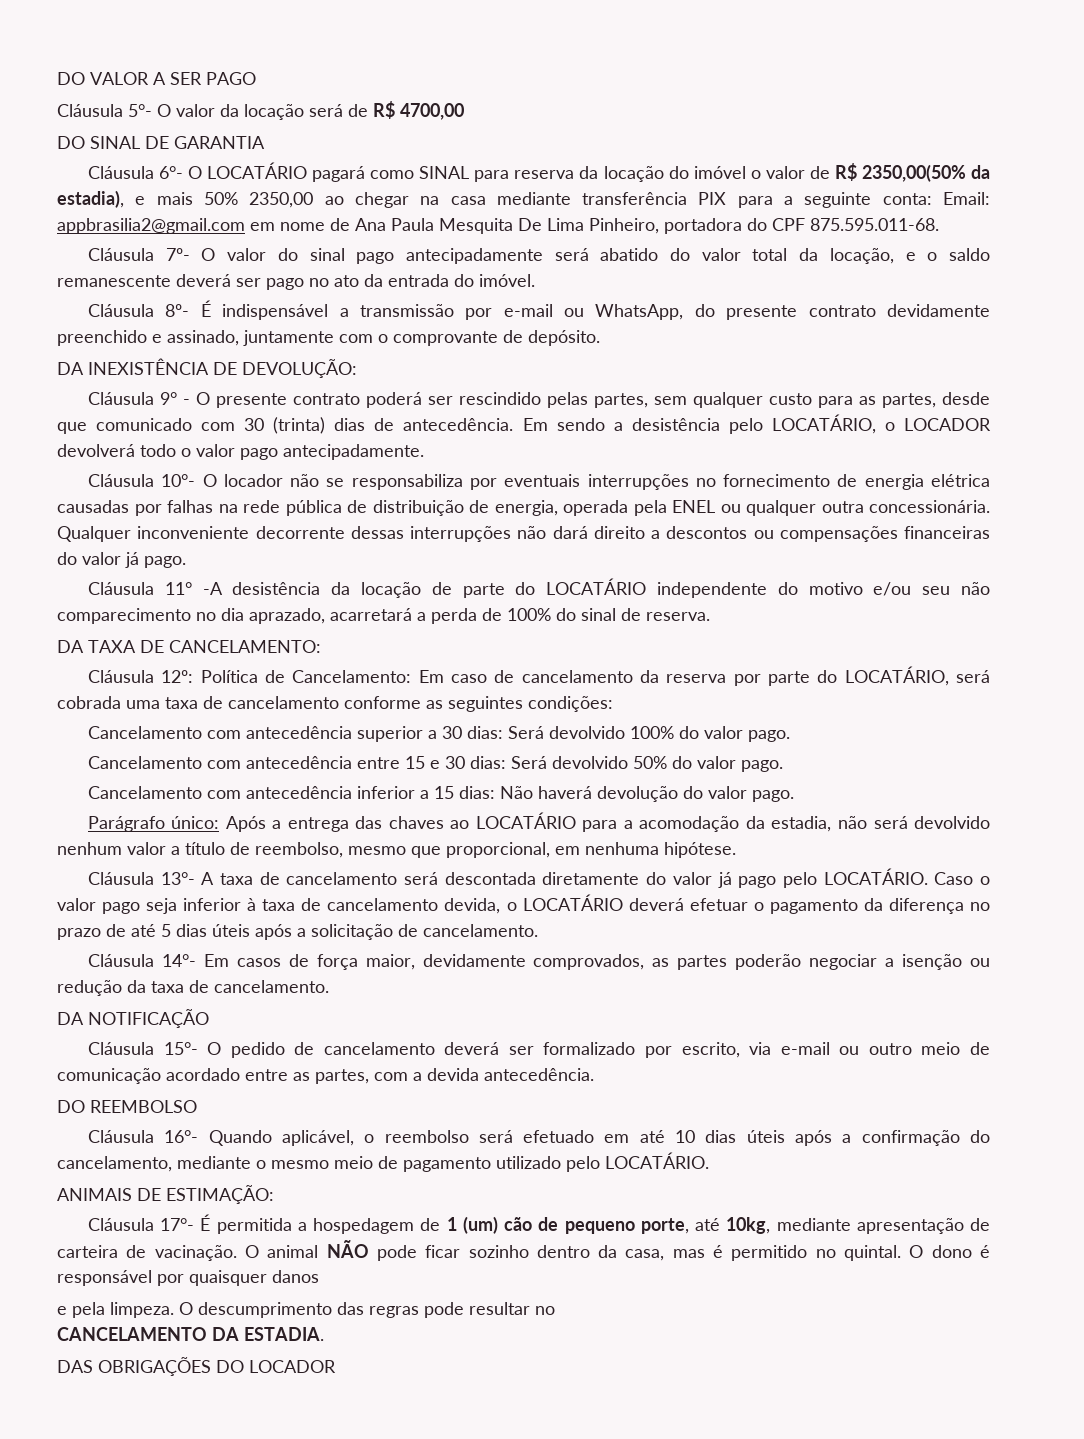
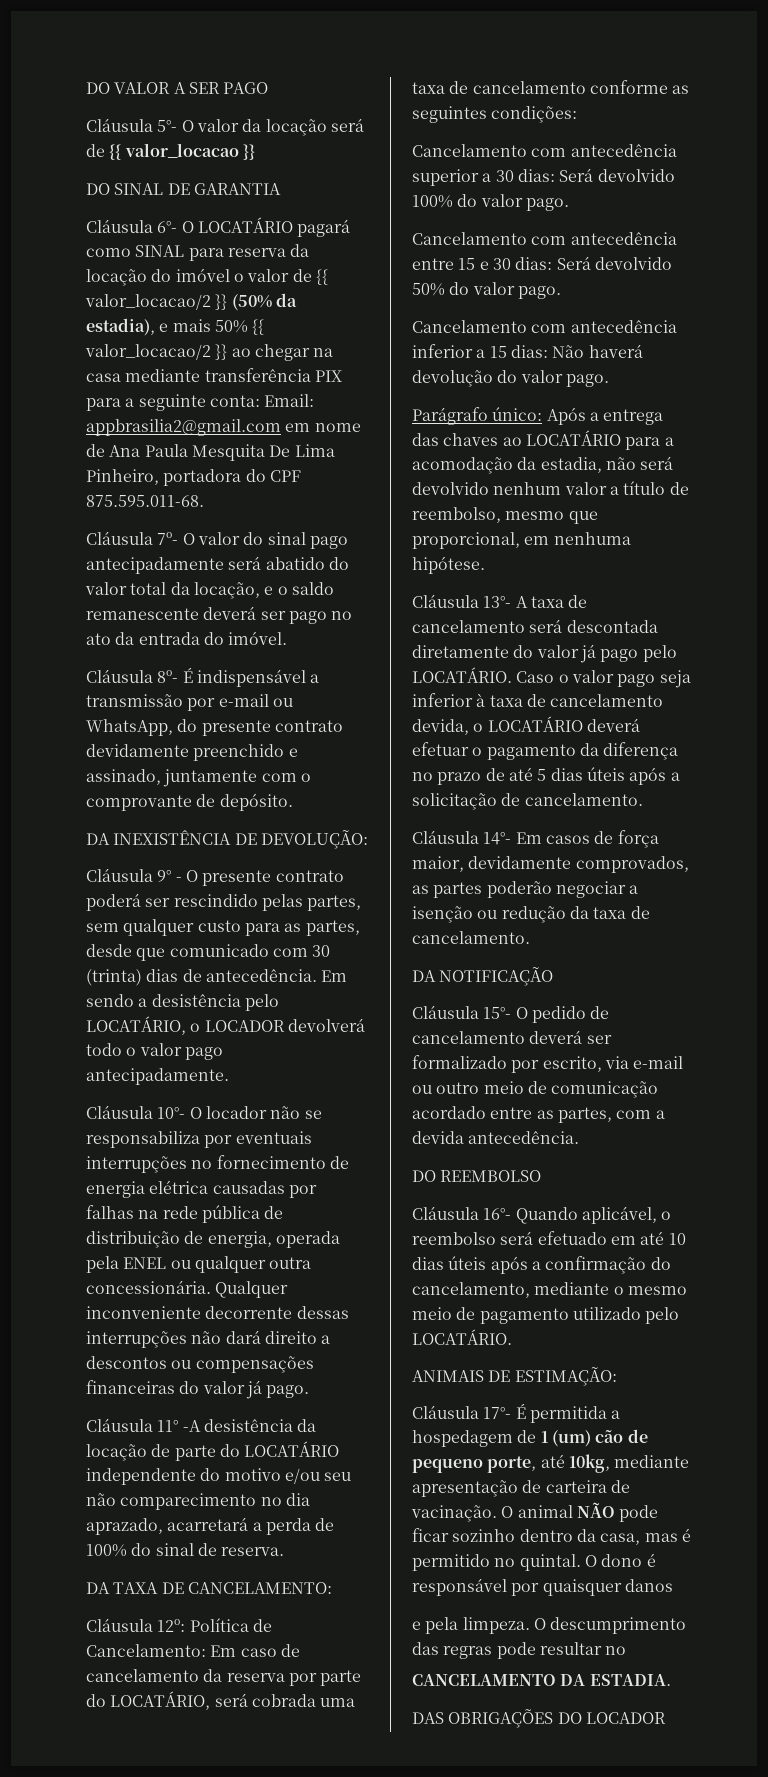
- Cláusula 5°- O valor da locação será de R$ 4700,00
+ Cláusula 5°- O valor da locação será de {{ valor_locacao }}
- Cláusula 6°- O LOCATÁRIO pagará como SINAL para reserva da locação do imóvel o valor de R$ 2350,00(50% da estadia), e mais 50% 2350,00 ao chegar na casa mediante transferência PIX para a seguinte conta: Email: appbrasilia2@gmail.com em nome de Ana Paula Mesquita De Lima Pinheiro, portadora do CPF 875.595.011-68.
+ Cláusula 6°- O LOCATÁRIO pagará como SINAL para reserva da locação do imóvel o valor de {{ valor_locacao/2 }} (50% da estadia), e mais 50% {{ valor_locacao/2 }} ao chegar na casa mediante transferência PIX para a seguinte conta: Email: appbrasilia2@gmail.com em nome de Ana Paula Mesquita De Lima Pinheiro, portadora do CPF 875.595.011-68.

